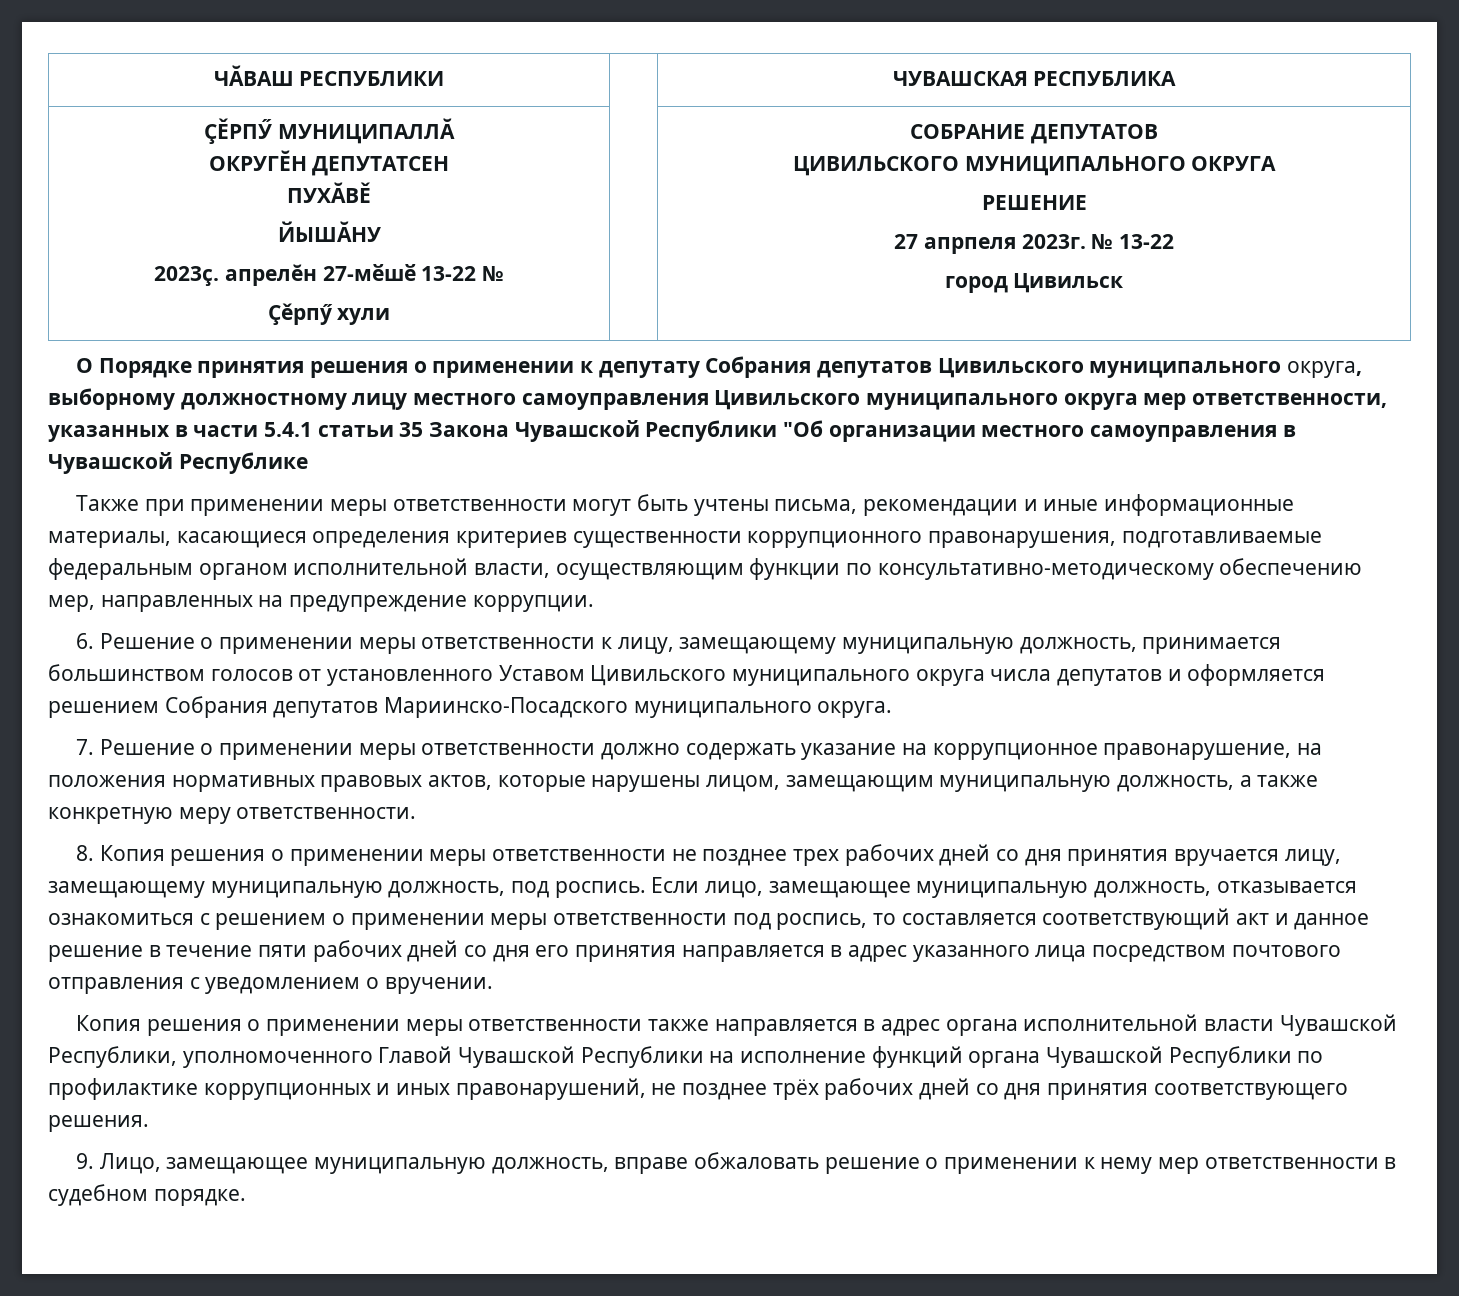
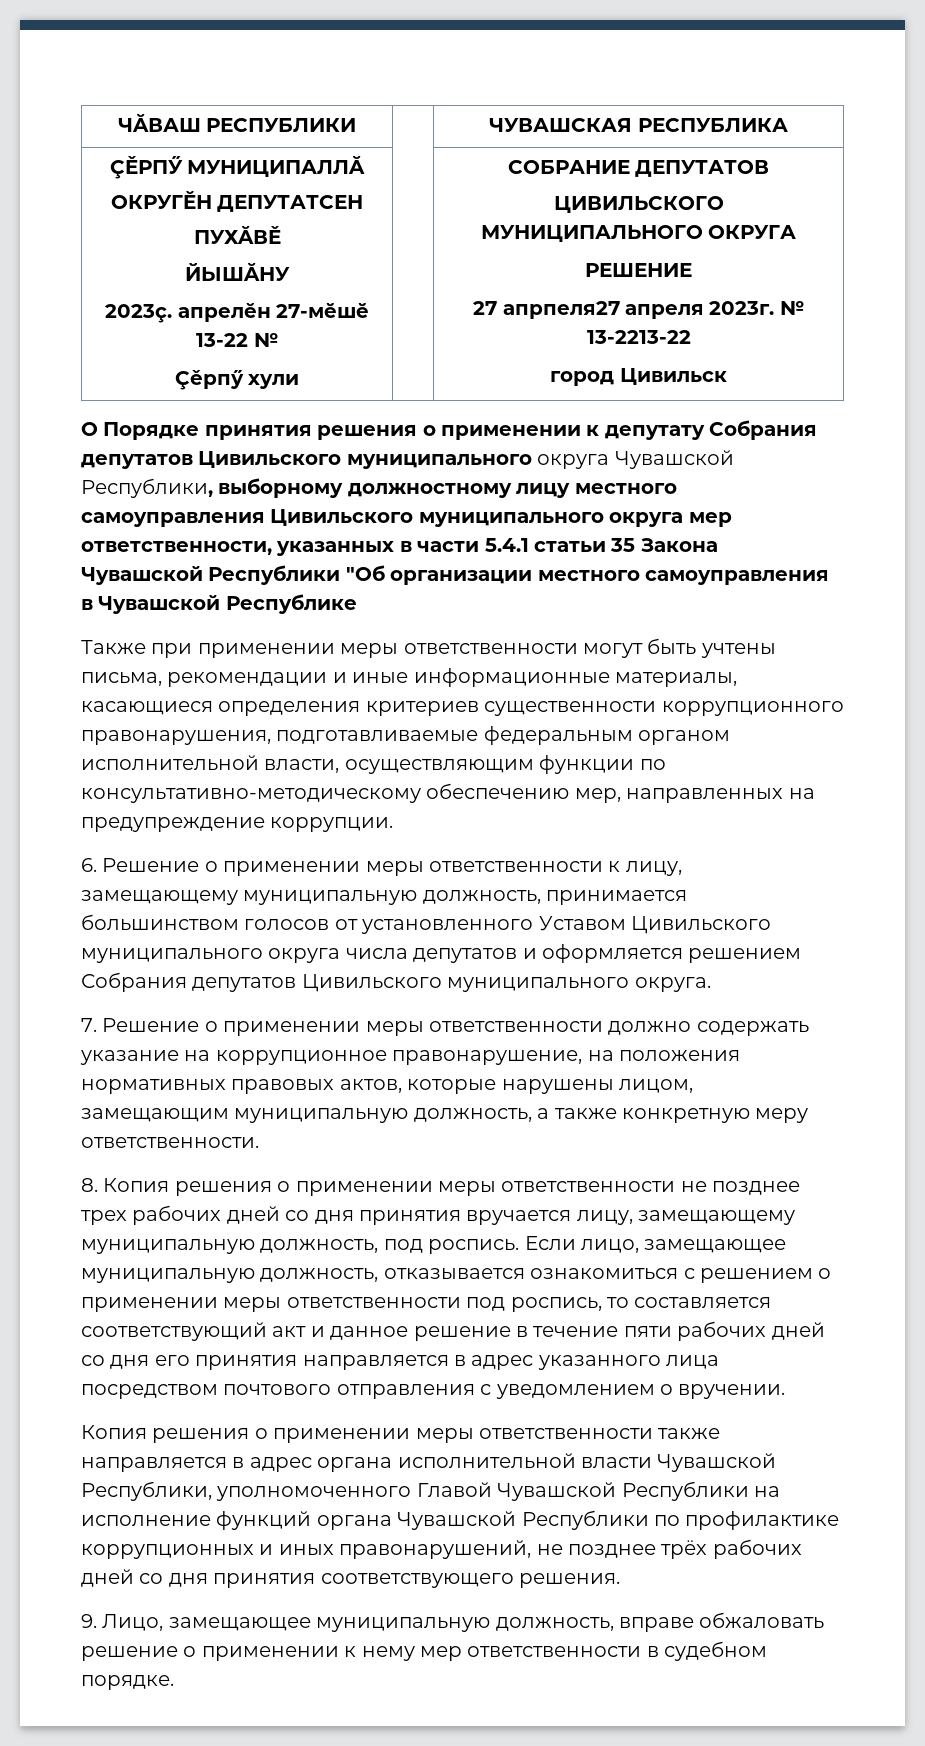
  ÇĚРПӲ МУНИЦИПАЛЛĂ
  ОКРУГĔН ДЕПУТАТСЕН
  ПУХĂВĚ
  ЙЫШĂНУ
  2023ç. апрелĕн 27-мӗшӗ 13-22 №
  Çěрпӳ хули | | СОБРАНИЕ ДЕПУТАТОВ
  ЦИВИЛЬСКОГО МУНИЦИПАЛЬНОГО ОКРУГА
  РЕШЕНИЕ
- 27 апрпеля 2023г. № 13-22
+ 27 апрпеля27 апреля 2023г. № 13-2213-22
- О Порядке принятия решения о применении к депутату Собрания депутатов Цивильского муниципального округа, выборному должностному лицу местного самоуправления Цивильского муниципального округа мер ответственности, указанных в части 5.4.1 статьи 35 Закона Чувашской Республики "Об организации местного самоуправления в Чувашской Республике
+ О Порядке принятия решения о применении к депутату Собрания депутатов Цивильского муниципального округа Чувашской Республики, выборному должностному лицу местного самоуправления Цивильского муниципального округа мер ответственности, указанных в части 5.4.1 статьи 35 Закона Чувашской Республики "Об организации местного самоуправления в Чувашской Республике
- 6. Решение о применении меры ответственности к лицу, замещающему муниципальную должность, принимается большинством голосов от установленного Уставом Цивильского муниципального округа числа депутатов и оформляется решением Собрания депутатов Мариинско-Посадского муниципального округа.
+ 6. Решение о применении меры ответственности к лицу, замещающему муниципальную должность, принимается большинством голосов от установленного Уставом Цивильского муниципального округа числа депутатов и оформляется решением Собрания депутатов Цивильского муниципального округа.

